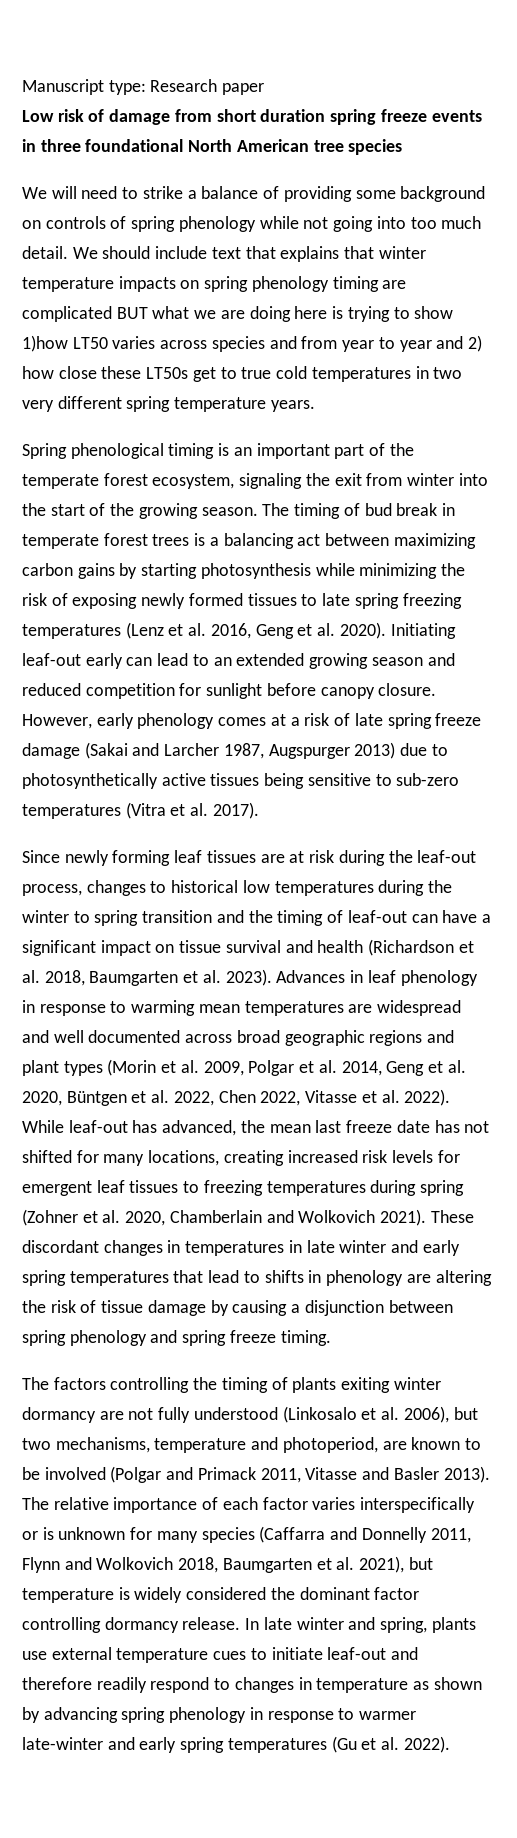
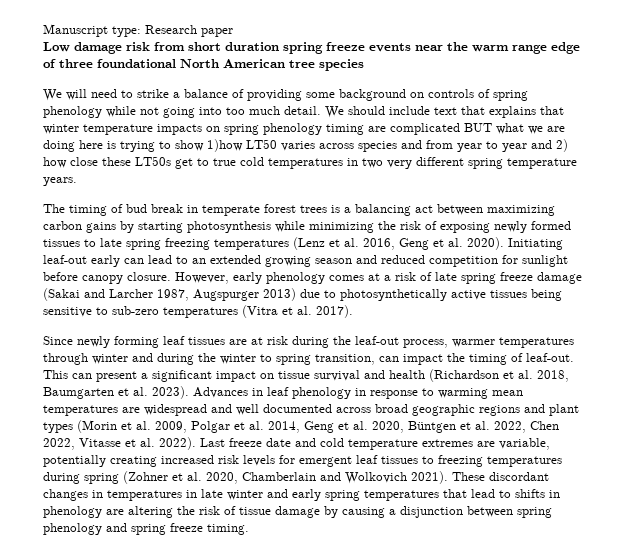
- Low risk of damage from short duration spring freeze events in three foundational North American tree species
+ Low damage risk from short duration spring freeze events near the warm range edge of three foundational North American tree species
- Spring phenological timing is an important part of the temperate forest ecosystem, signaling the exit from winter into the start of the growing season.
- Since newly forming leaf tissues are at risk during the leaf-out process, changes to historical low temperatures during the winter to spring transition and the timing of leaf-out can have a significant impact on tissue survival and health (Richardson et al. 2018, Baumgarten et al. 2023).
+ Since newly forming leaf tissues are at risk during the leaf-out process, warmer temperatures through winter and during the winter to spring transition, can impact the timing of leaf-out. This can present a significant impact on tissue survival and health (Richardson et al. 2018, Baumgarten et al. 2023).
- While leaf-out has advanced, the mean last freeze date has not shifted for many locations, creating increased risk levels for emergent leaf tissues to freezing temperatures during spring (Zohner et al. 2020, Chamberlain and Wolkovich 2021).
+ Last freeze date and cold temperature extremes are variable, potentially creating increased risk levels for emergent leaf tissues to freezing temperatures during spring (Zohner et al. 2020, Chamberlain and Wolkovich 2021).
- The factors controlling the timing of plants exiting winter dormancy are not fully understood (Linkosalo et al. 2006), but two mechanisms, temperature and photoperiod, are known to be involved (Polgar and Primack 2011, Vitasse and Basler 2013). The relative importance of each factor varies interspecifically or is unknown for many species (Caffarra and Donnelly 2011, Flynn and Wolkovich 2018, Baumgarten et al. 2021), but temperature is widely considered the dominant factor controlling dormancy release. In late winter and spring, plants use external temperature cues to initiate leaf-out and therefore readily respond to changes in temperature as shown by advancing spring phenology in response to warmer late-winter and early spring temperatures (Gu et al. 2022).

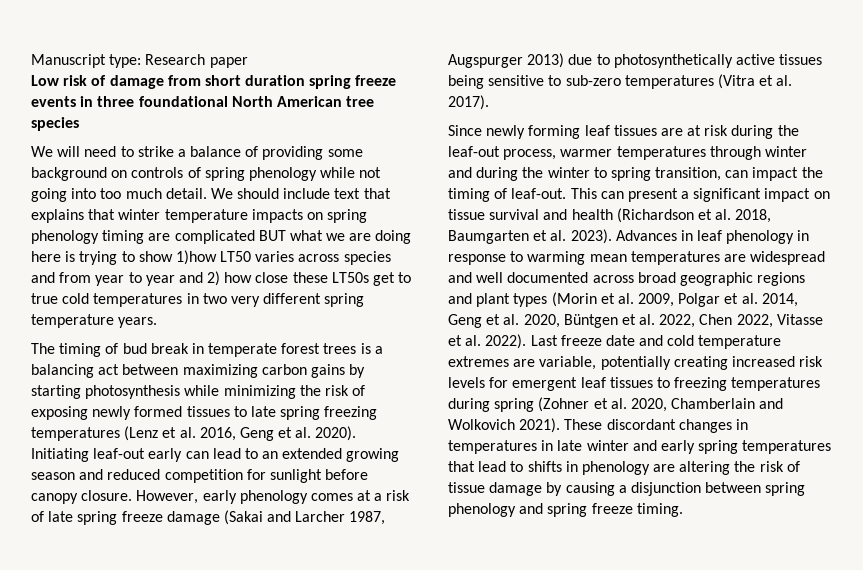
- Low damage risk from short duration spring freeze events near the warm range edge of three foundational North American tree species
+ Low risk of damage from short duration spring freeze events in three foundational North American tree species

